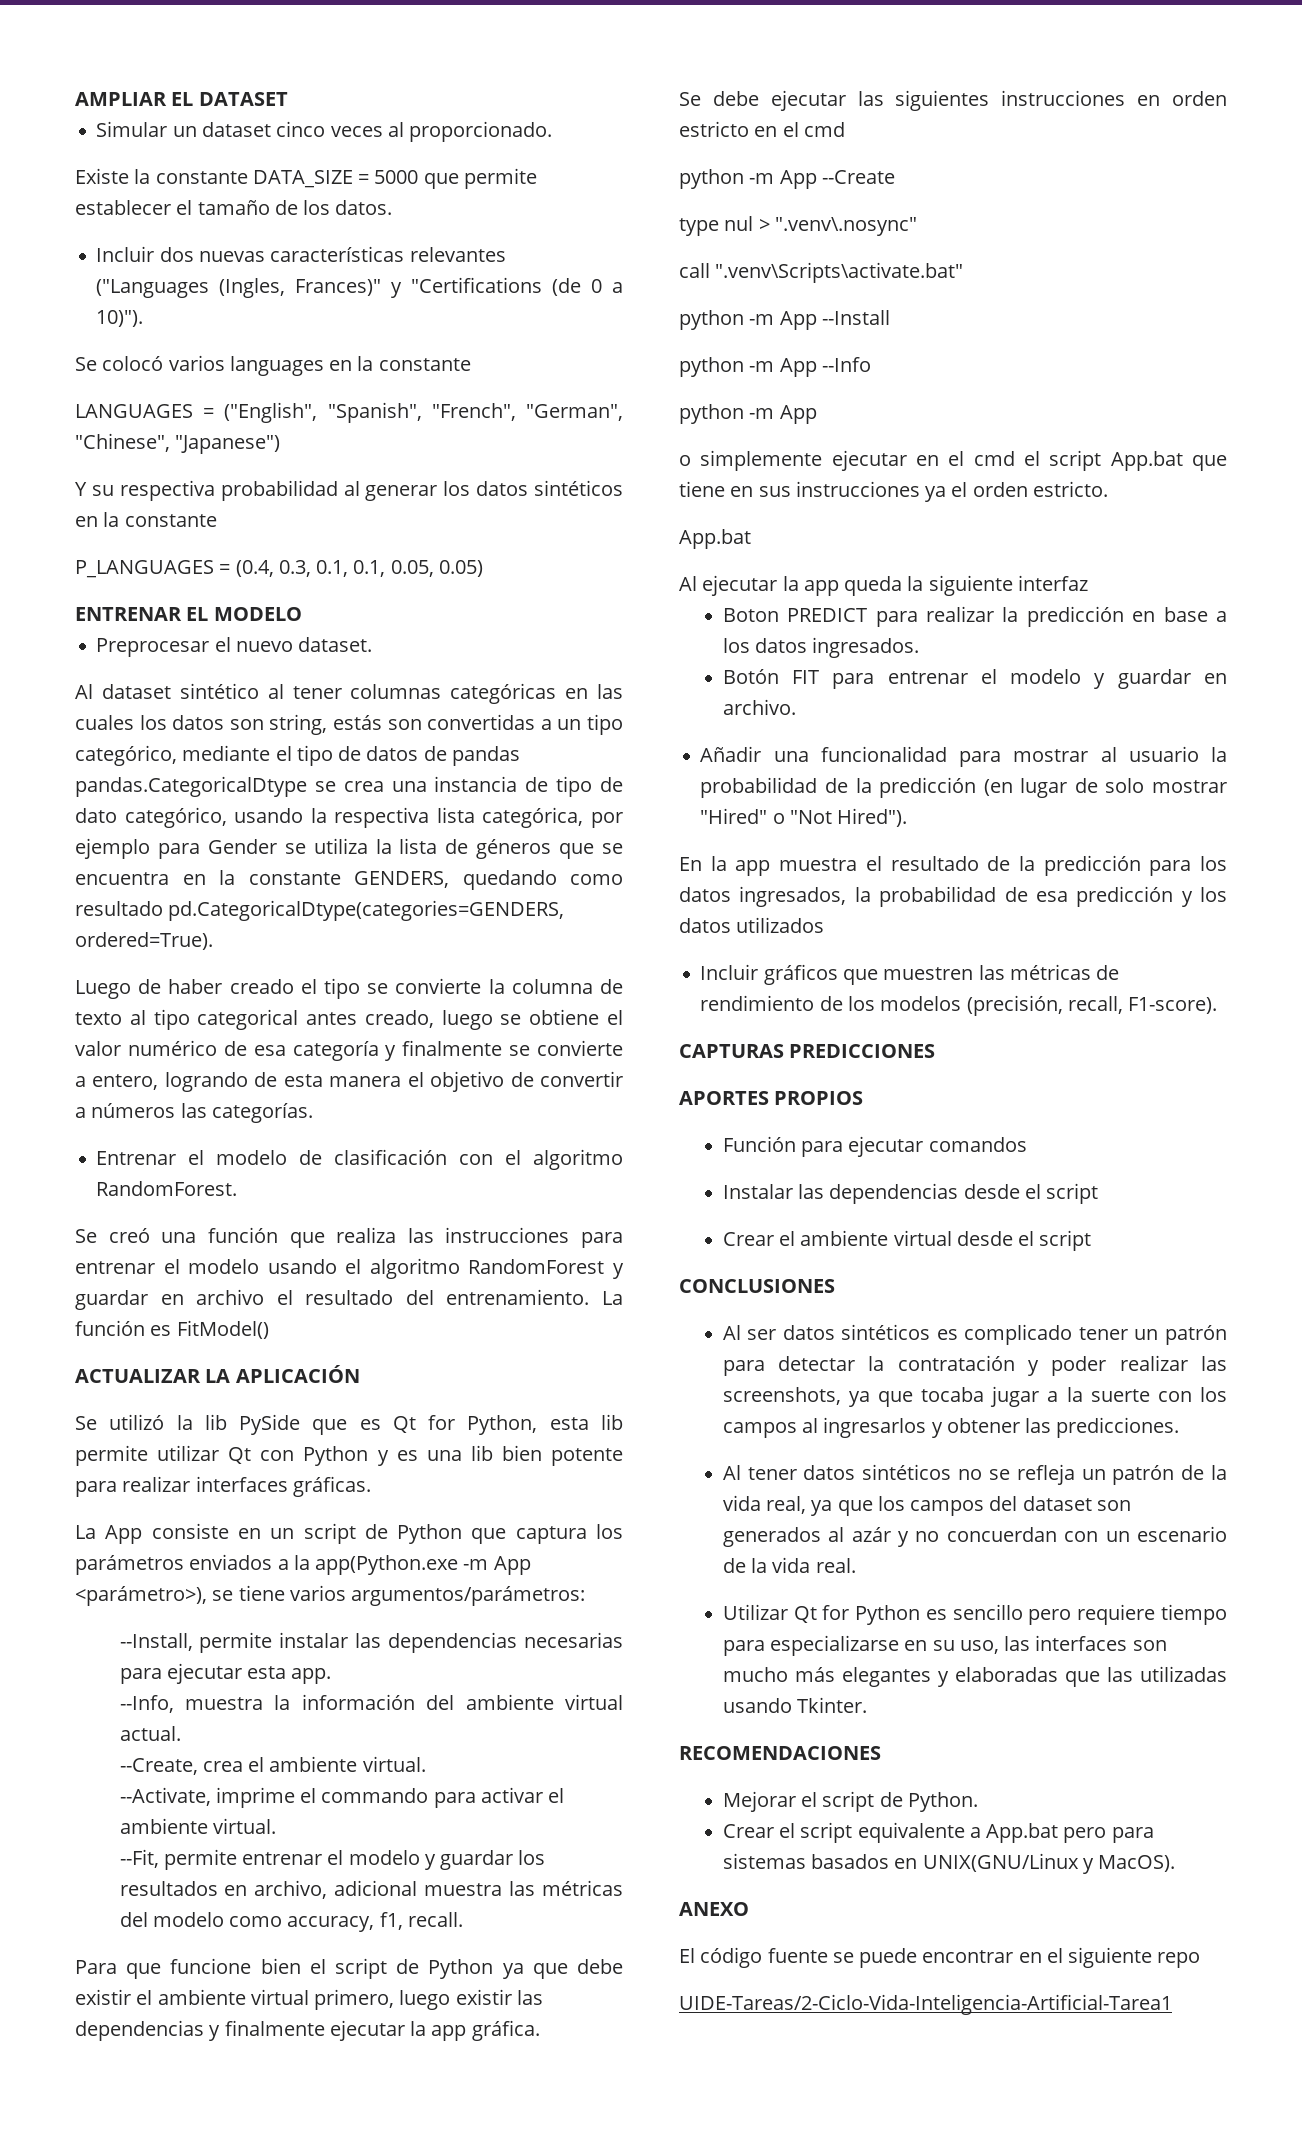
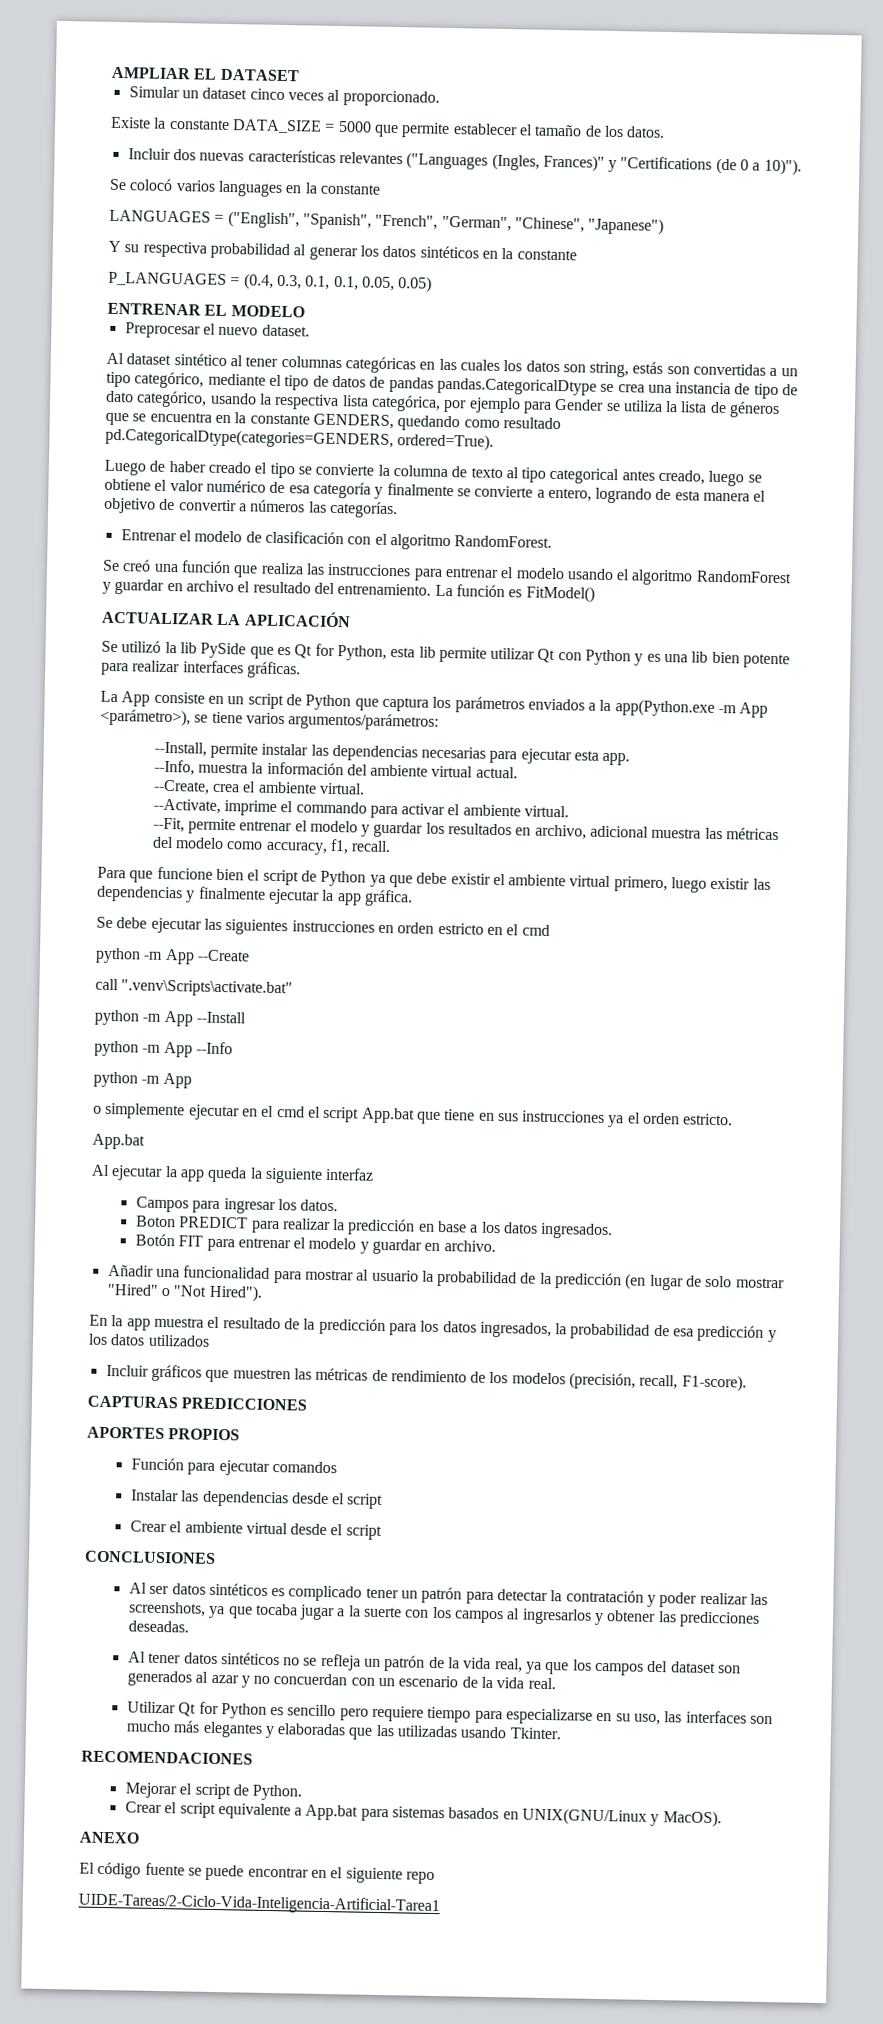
- type nul > ".venv\.nosync"
+ Campos para ingresar los datos.
- Al ser datos sintéticos es complicado tener un patrón para detectar la contratación y poder realizar las screenshots, ya que tocaba jugar a la suerte con los campos al ingresarlos y obtener las predicciones.
+ Al ser datos sintéticos es complicado tener un patrón para detectar la contratación y poder realizar las screenshots, ya que tocaba jugar a la suerte con los campos al ingresarlos y obtener las predicciones deseadas.
- Al tener datos sintéticos no se refleja un patrón de la vida real, ya que los campos del dataset son generados al azár y no concuerdan con un escenario de la vida real.
+ Al tener datos sintéticos no se refleja un patrón de la vida real, ya que los campos del dataset son generados al azar y no concuerdan con un escenario de la vida real.
- Crear el script equivalente a App.bat pero para sistemas basados en UNIX(GNU/Linux y MacOS).
+ Crear el script equivalente a App.bat para sistemas basados en UNIX(GNU/Linux y MacOS).

